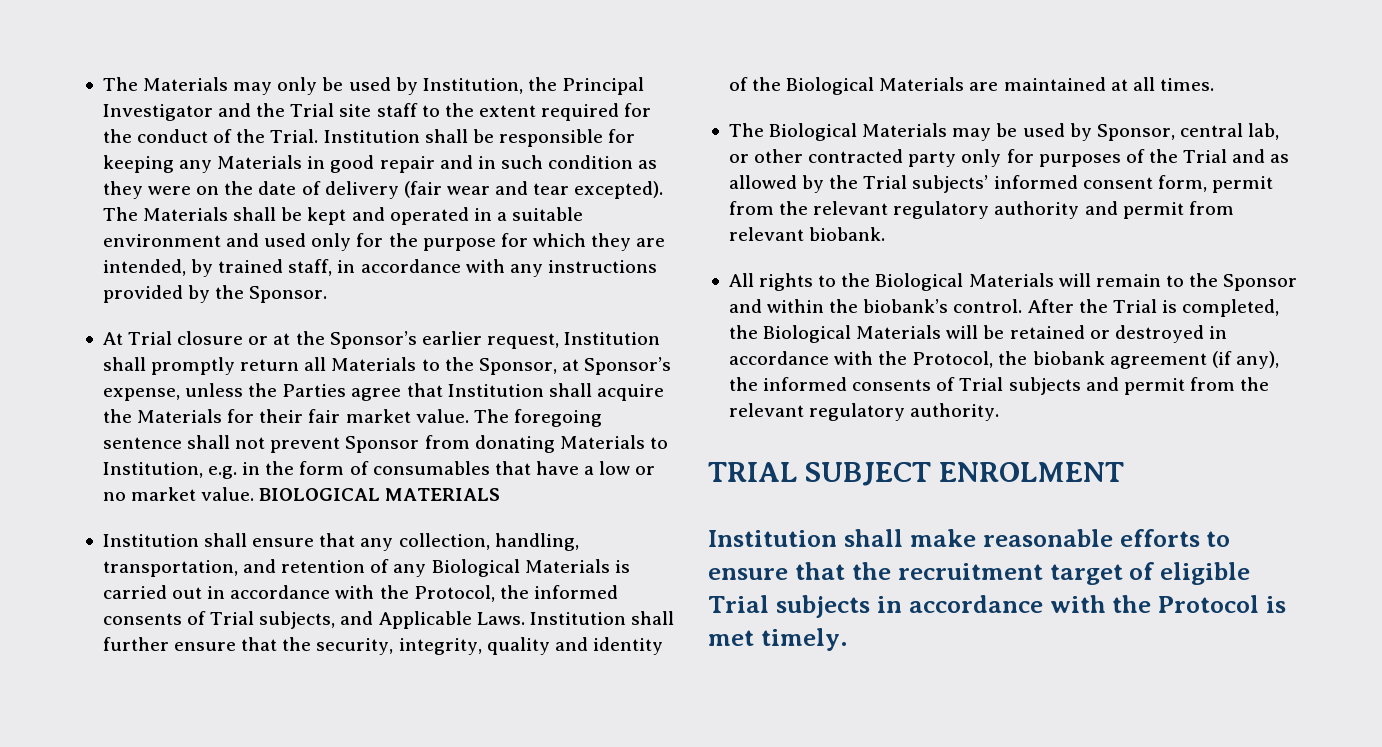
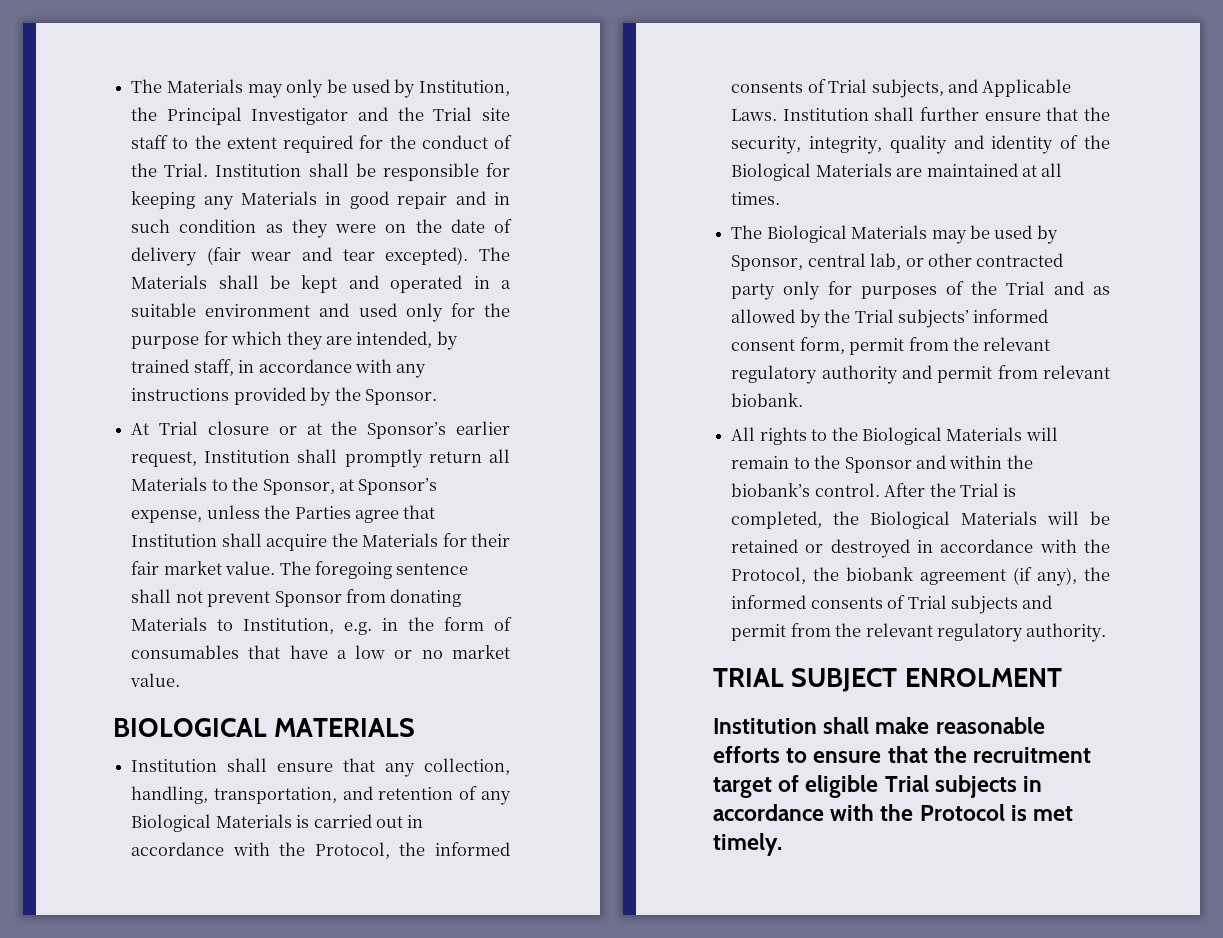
- The foregoing sentence shall not prevent Sponsor from donating Materials to Institution, e.g. in the form of consumables that have a low or no market value. BIOLOGICAL MATERIALS
+ The foregoing sentence shall not prevent Sponsor from donating Materials to Institution, e.g. in the form of consumables that have a low or no market value.
+ BIOLOGICAL MATERIALS

